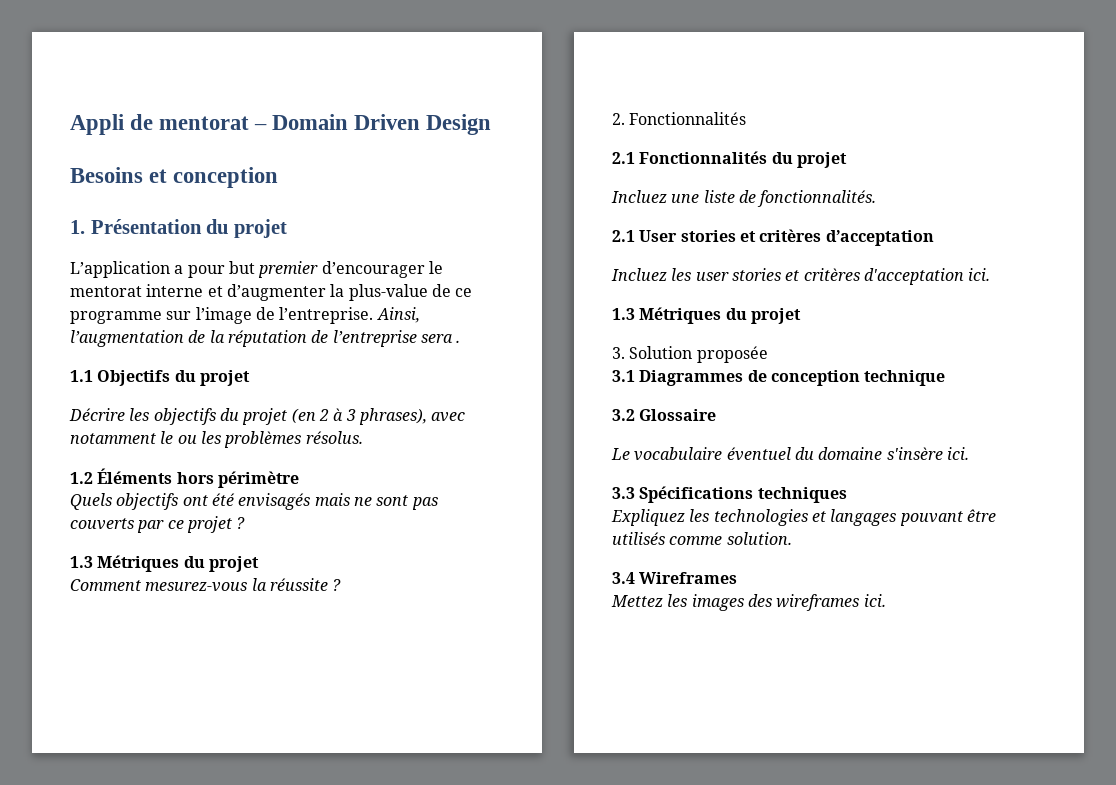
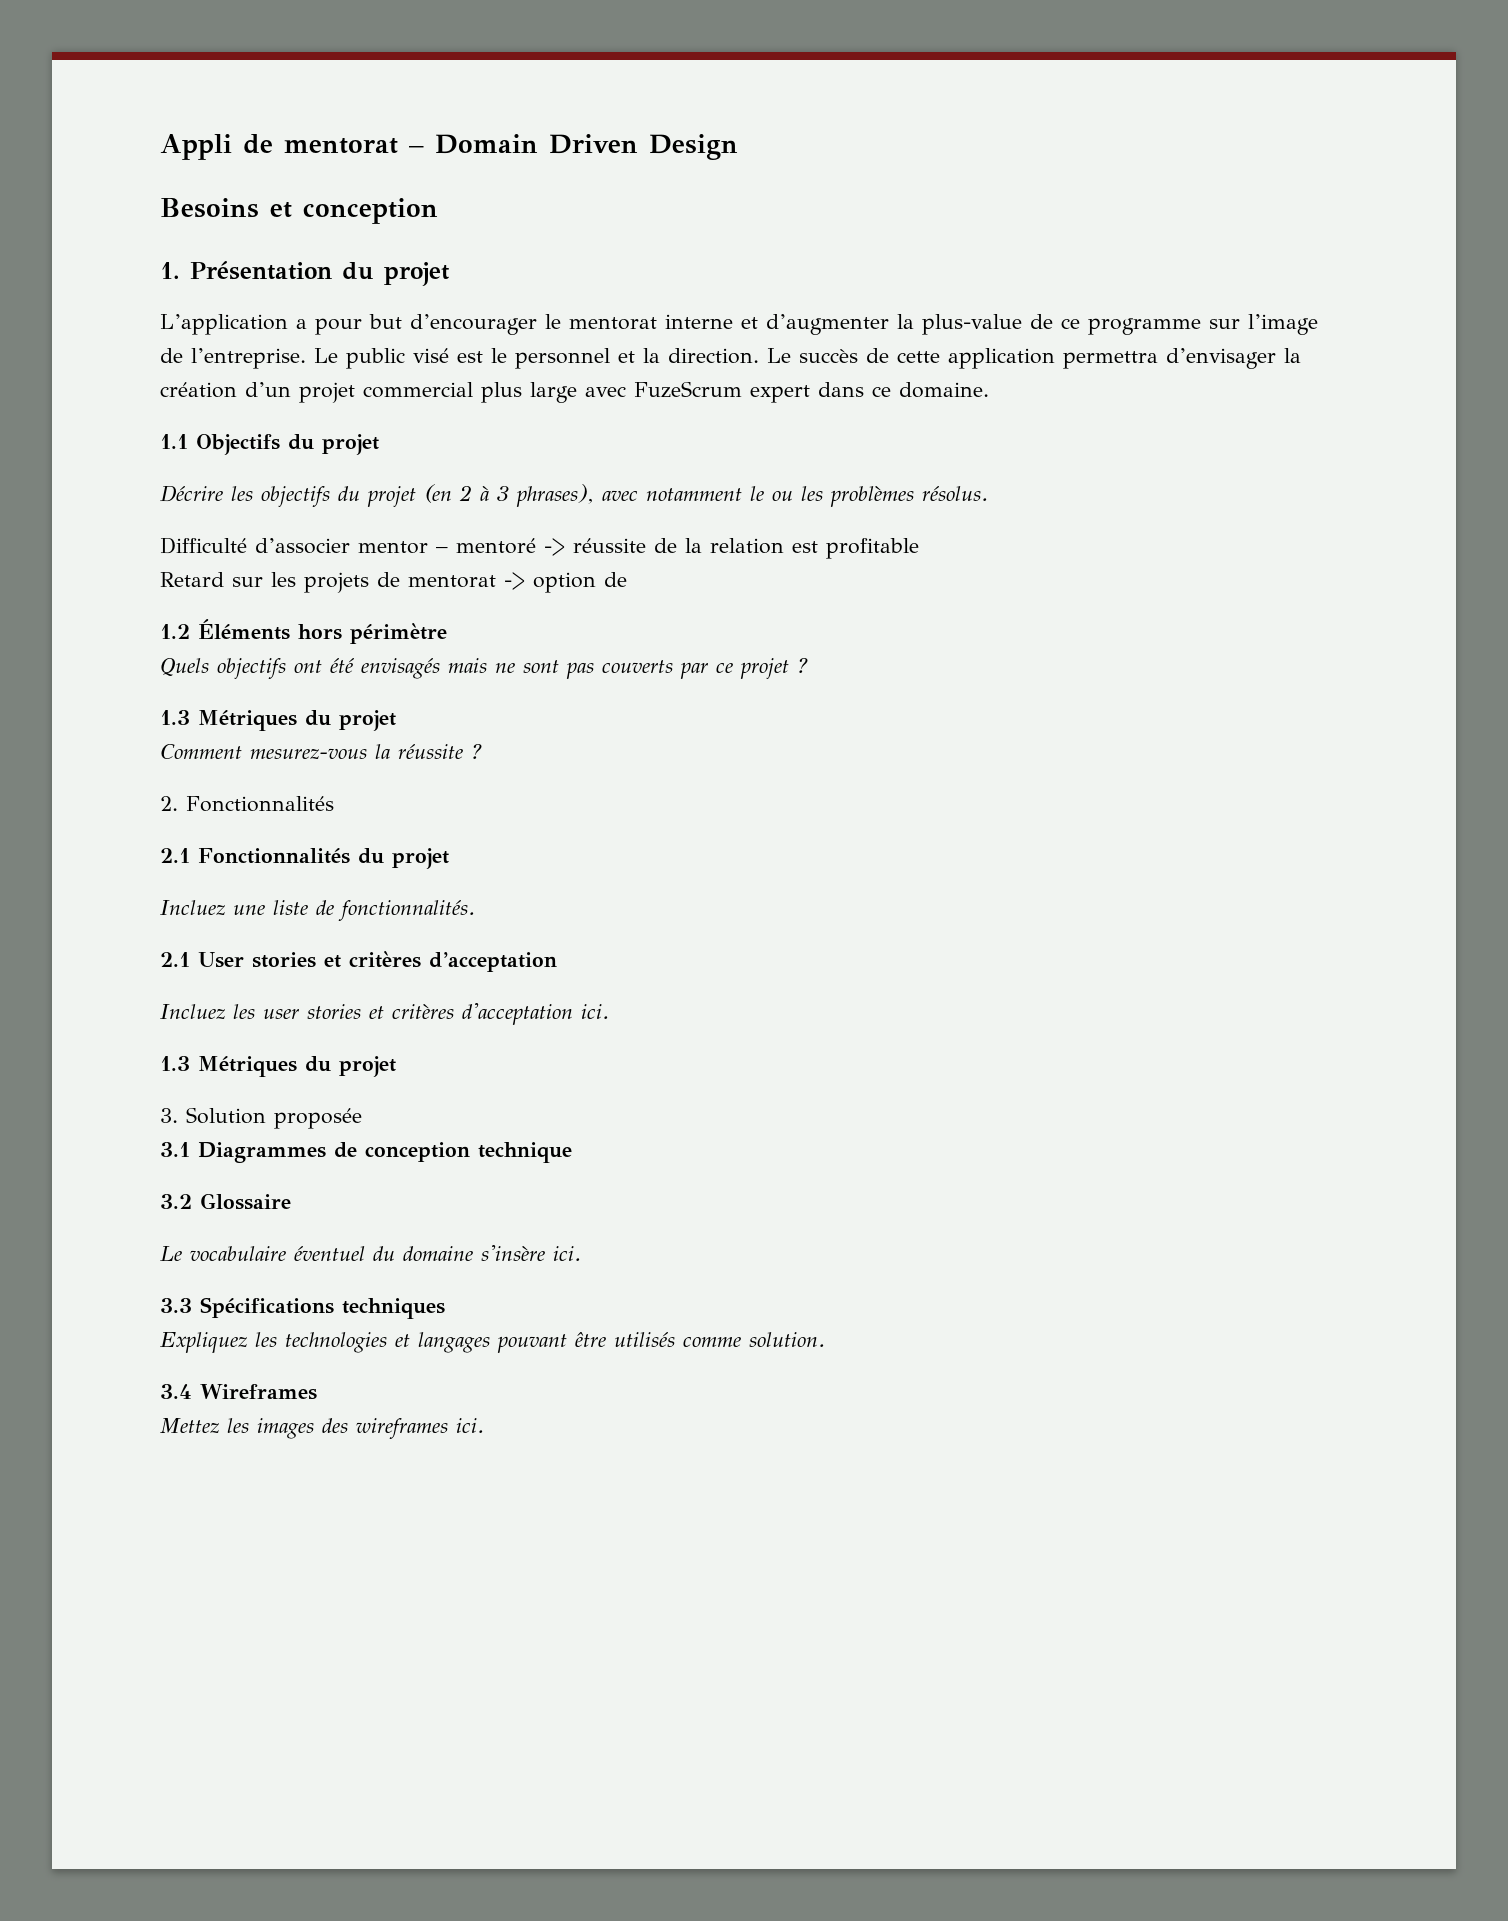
- L’application a pour but premier d’encourager le mentorat interne et d’augmenter la plus-value de ce programme sur l’image de l’entreprise.
+ L’application a pour but d’encourager le mentorat interne et d’augmenter la plus-value de ce programme sur l’image de l’entreprise.
- Ainsi, l’augmentation de la réputation de l’entreprise sera .
+ Le public visé est le personnel et la direction. Le succès de cette application permettra d’envisager la création d’un projet commercial plus large avec FuzeScrum expert dans ce domaine.
+ Difficulté d’associer mentor – mentoré -> réussite de la relation est profitable
+ Retard sur les projets de mentorat -> option de

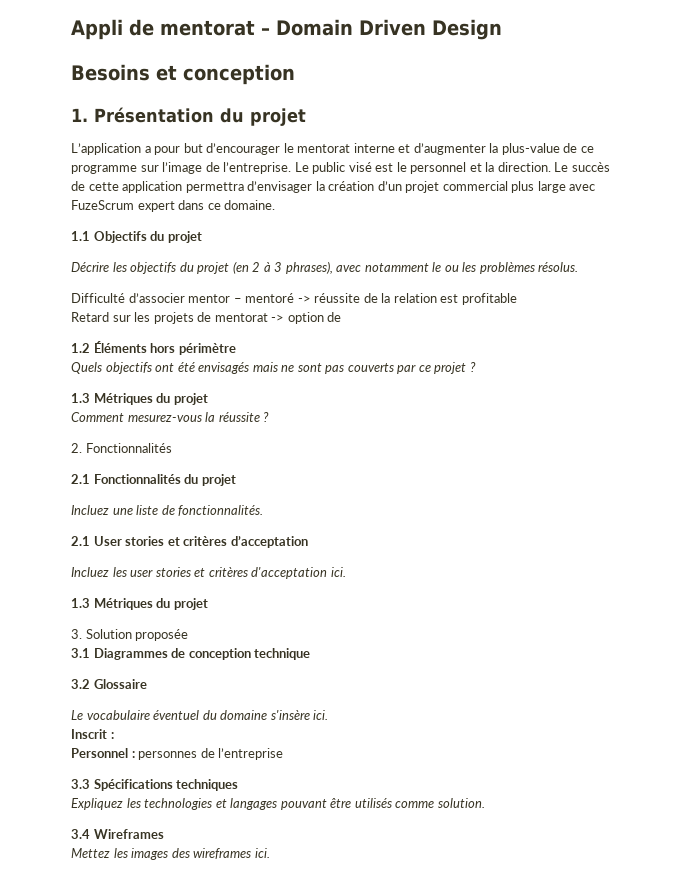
+ Inscrit :
+ Personnel : personnes de l’entreprise

